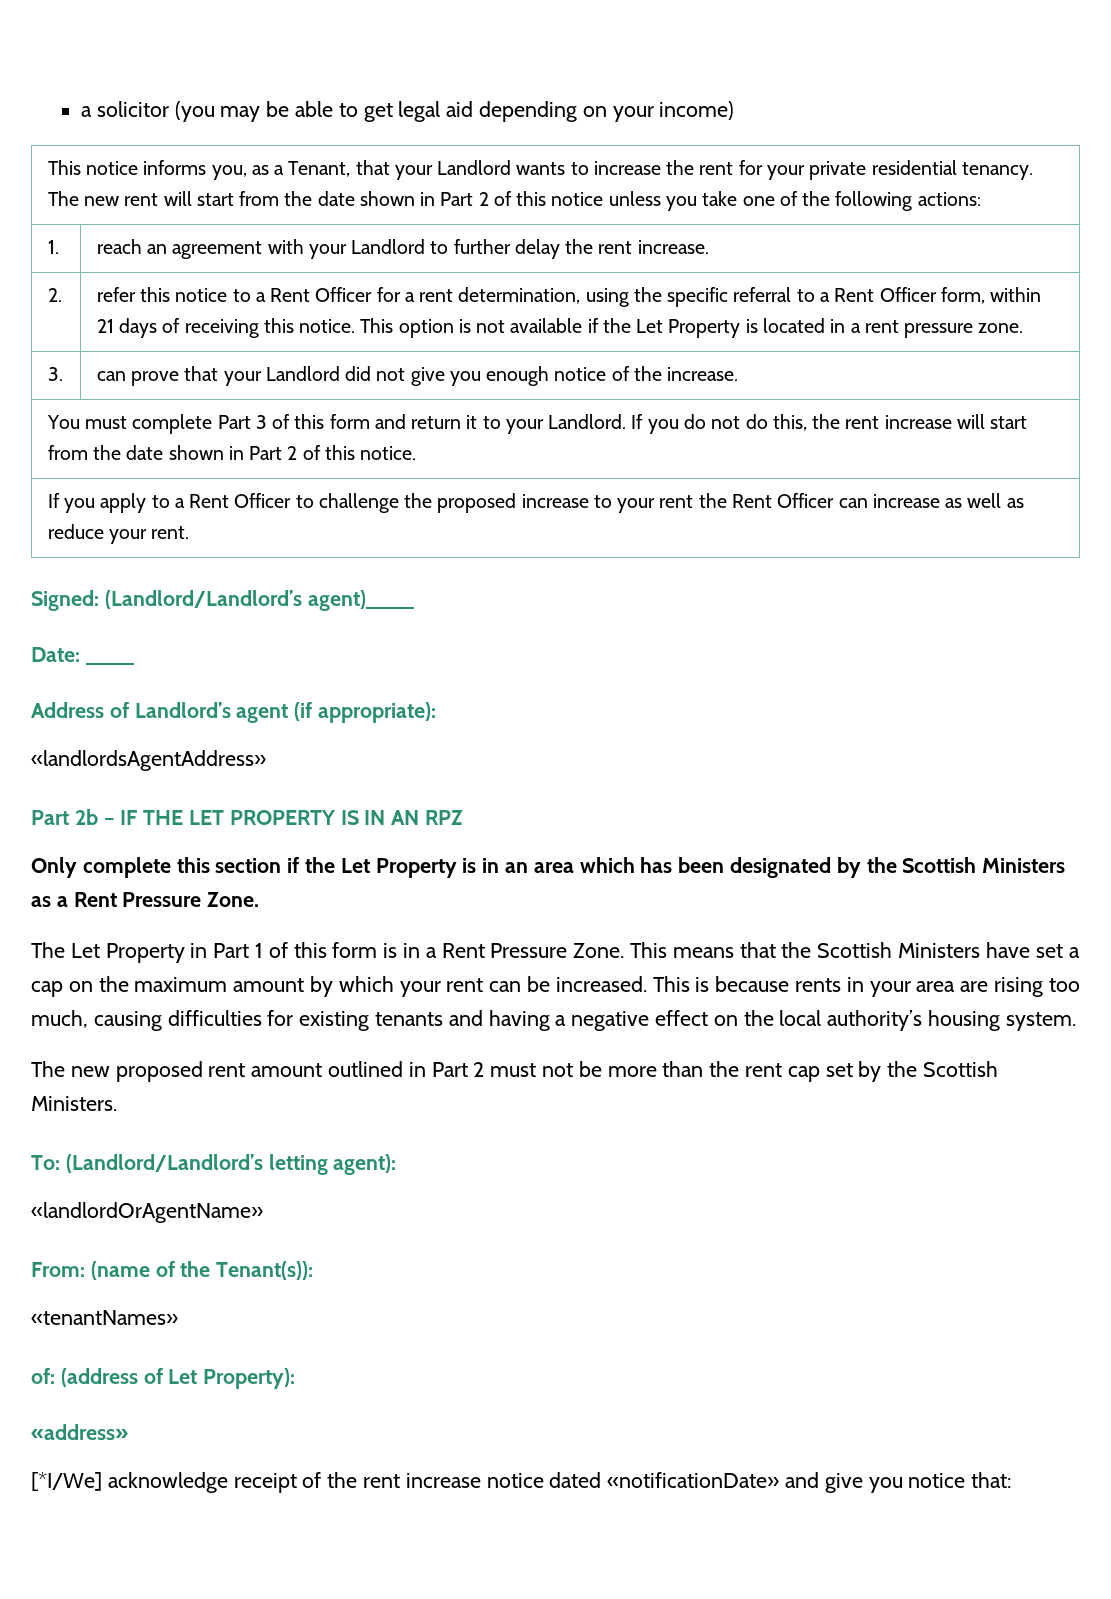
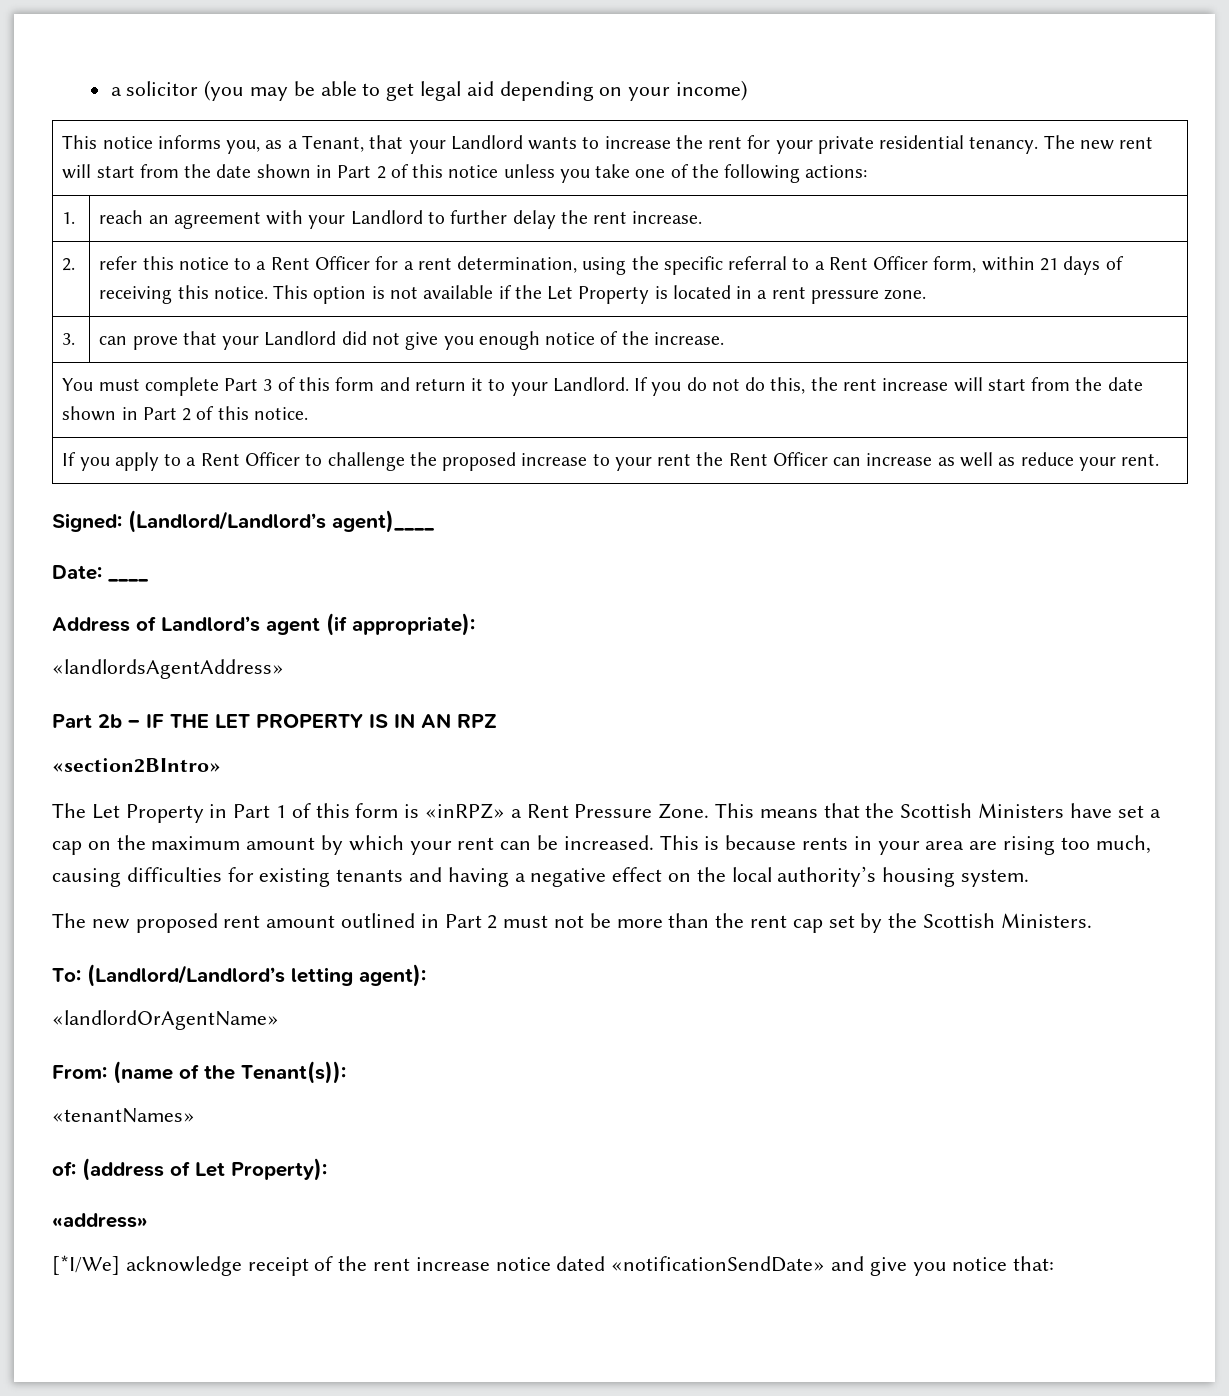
- Only complete this section if the Let Property is in an area which has been designated by the Scottish Ministers as a Rent Pressure Zone.
+ «section2BIntro»
- The Let Property in Part 1 of this form is in a Rent Pressure Zone.
+ The Let Property in Part 1 of this form is «inRPZ» a Rent Pressure Zone.
- [*I/We] acknowledge receipt of the rent increase notice dated «notificationDate» and give you notice that:
+ [*I/We] acknowledge receipt of the rent increase notice dated «notificationSendDate» and give you notice that:

